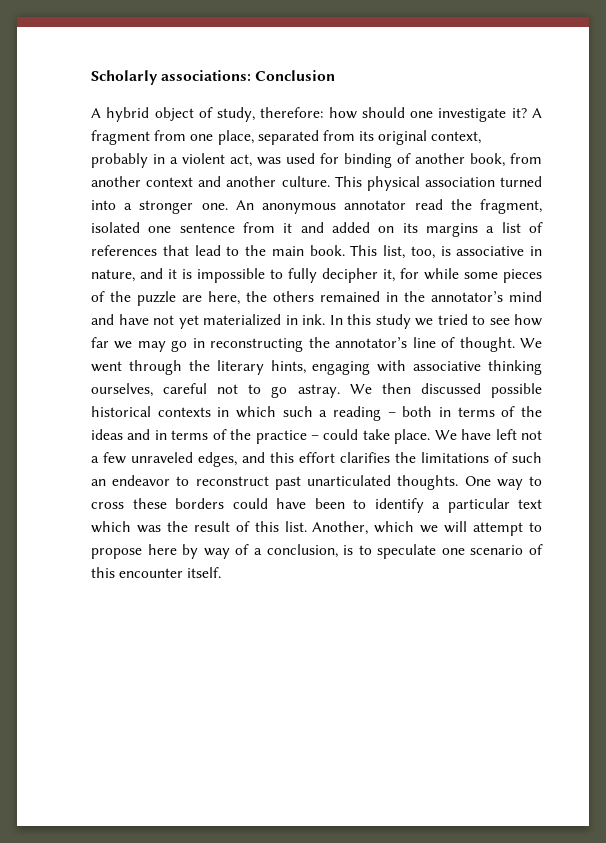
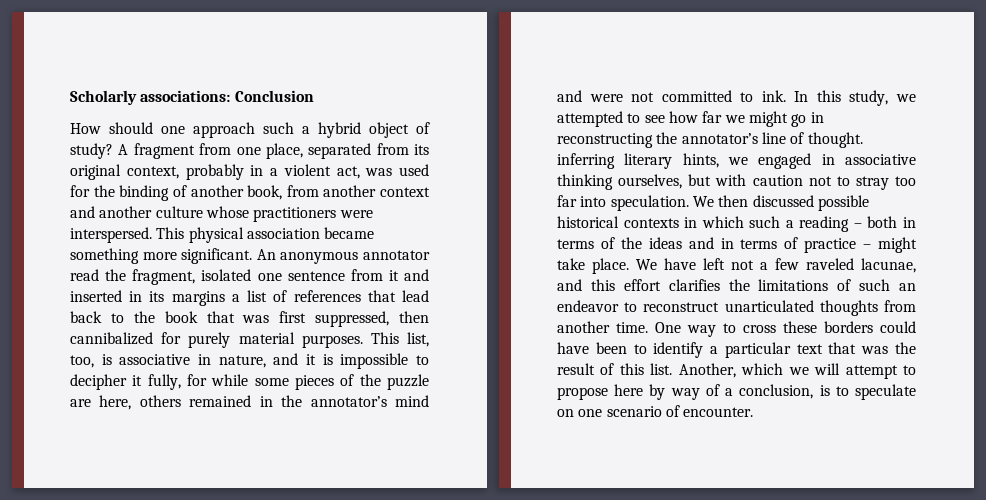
- A hybrid object of study, therefore: how should one investigate it?
+ How should one approach such a hybrid object of study?
- A fragment from one place, separated from its original context, probably in a violent act, was used for binding of another book, from another context and another culture. This physical association turned into a stronger one.
+ A fragment from one place, separated from its original context, probably in a violent act, was used for the binding of another book, from another context and another culture whose practitioners were interspersed. This physical association became something more significant.
- An anonymous annotator read the fragment, isolated one sentence from it and added on its margins a list of references that lead to the main book.
+ An anonymous annotator read the fragment, isolated one sentence from it and inserted in its margins a list of references that lead back to the book that was first suppressed, then cannibalized for purely material purposes.
- This list, too, is associative in nature, and it is impossible to fully decipher it, for while some pieces of the puzzle are here, the others remained in the annotator’s mind and have not yet materialized in ink. In this study we tried to see how far we may go in reconstructing the annotator’s line of thought. We went through the literary hints, engaging with associative thinking ourselves, careful not to go astray.
+ This list, too, is associative in nature, and it is impossible to decipher it fully, for while some pieces of the puzzle are here, others remained in the annotator’s mind and were not committed to ink. In this study, we attempted to see how far we might go in reconstructing the annotator’s line of thought. inferring literary hints, we engaged in associative thinking ourselves, but with caution not to stray too far into speculation.
- We then discussed possible historical contexts in which such a reading – both in terms of the ideas and in terms of the practice – could take place.
+ We then discussed possible historical contexts in which such a reading – both in terms of the ideas and in terms of practice – might take place.
- We have left not a few unraveled edges, and this effort clarifies the limitations of such an endeavor to reconstruct past unarticulated thoughts.
+ We have left not a few raveled lacunae, and this effort clarifies the limitations of such an endeavor to reconstruct unarticulated thoughts from another time.
- One way to cross these borders could have been to identify a particular text which was the result of this list.
+ One way to cross these borders could have been to identify a particular text that was the result of this list.
- Another, which we will attempt to propose here by way of a conclusion, is to speculate one scenario of this encounter itself.
+ Another, which we will attempt to propose here by way of a conclusion, is to speculate on one scenario of encounter.

